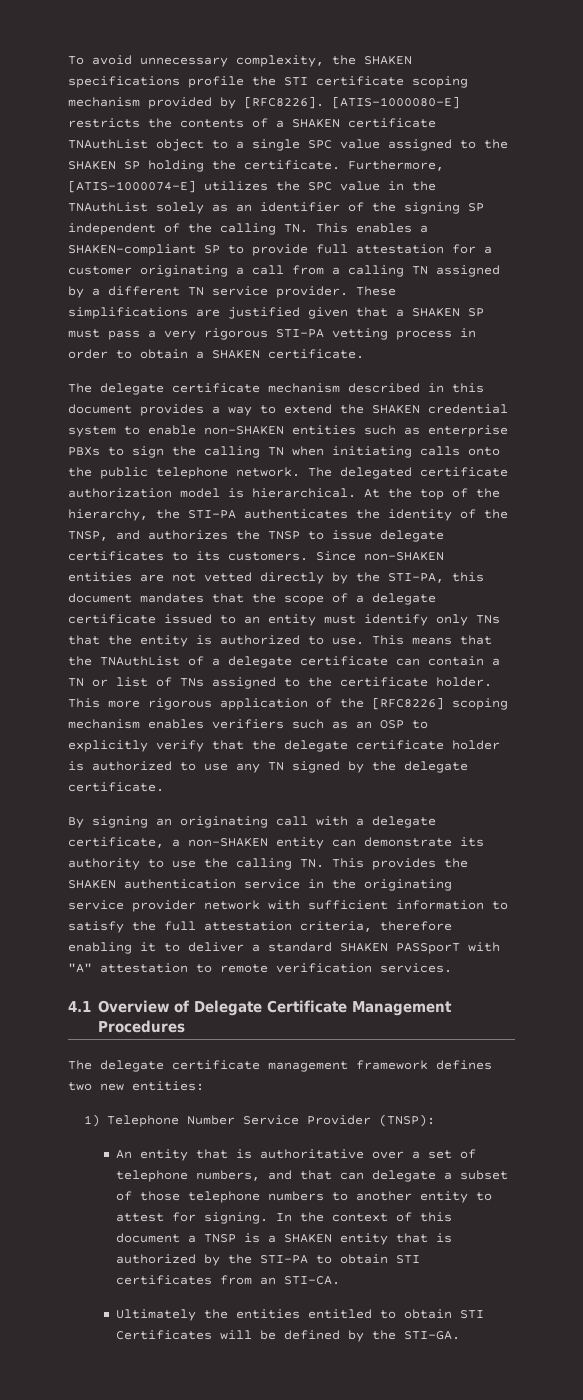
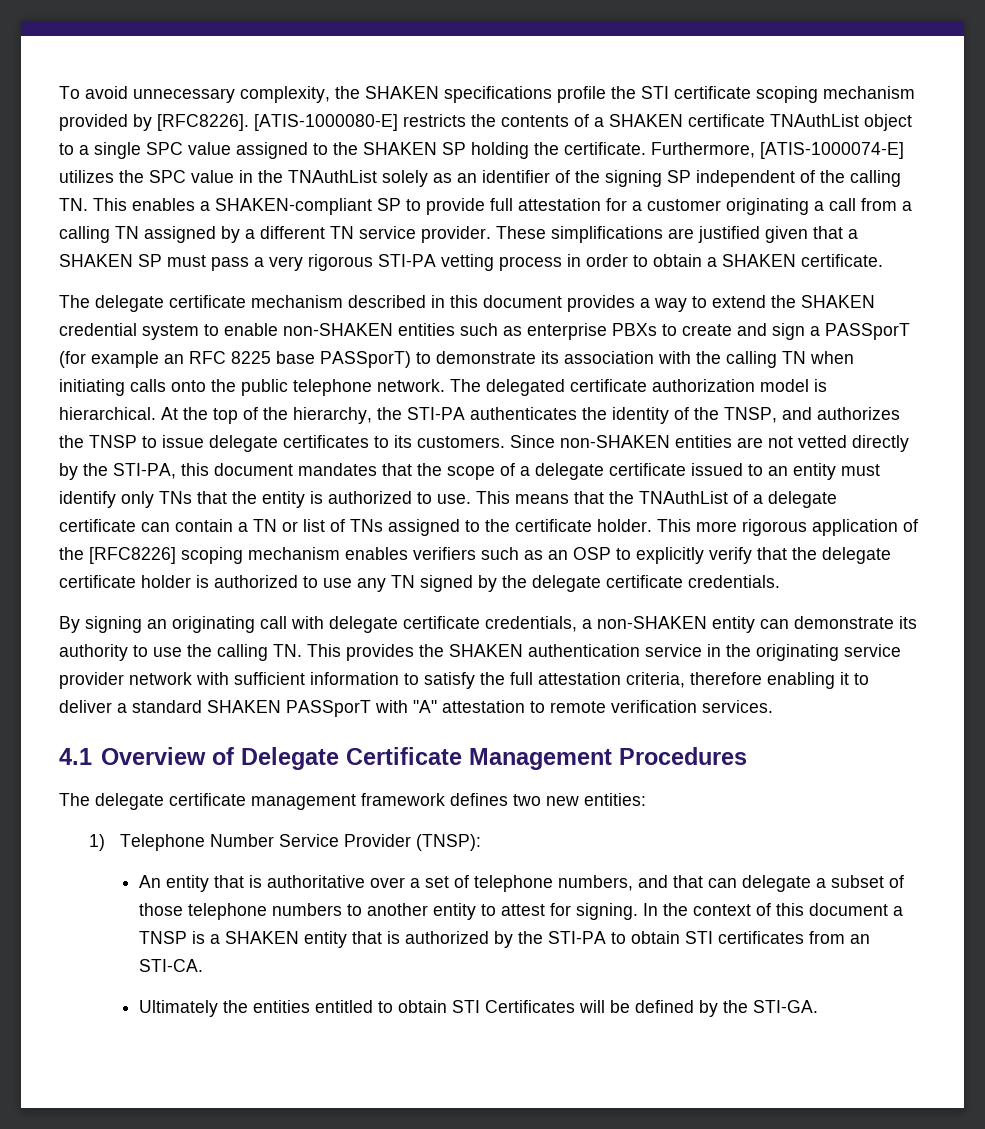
- The delegate certificate mechanism described in this document provides a way to extend the SHAKEN credential system to enable non-SHAKEN entities such as enterprise PBXs to sign the calling TN when initiating calls onto the public telephone network.
+ The delegate certificate mechanism described in this document provides a way to extend the SHAKEN credential system to enable non-SHAKEN entities such as enterprise PBXs to create and sign a PASSporT (for example an RFC 8225 base PASSporT) to demonstrate its association with the calling TN when initiating calls onto the public telephone network.
- This more rigorous application of the [RFC8226] scoping mechanism enables verifiers such as an OSP to explicitly verify that the delegate certificate holder is authorized to use any TN signed by the delegate certificate.
+ This more rigorous application of the [RFC8226] scoping mechanism enables verifiers such as an OSP to explicitly verify that the delegate certificate holder is authorized to use any TN signed by the delegate certificate credentials.
- By signing an originating call with a delegate certificate, a non-SHAKEN entity can demonstrate its authority to use the calling TN. This provides the SHAKEN authentication service in the originating service provider network with sufficient information to satisfy the full attestation criteria, therefore enabling it to deliver a standard SHAKEN PASSporT with "A" attestation to remote verification services.
+ By signing an originating call with delegate certificate credentials, a non-SHAKEN entity can demonstrate its authority to use the calling TN. This provides the SHAKEN authentication service in the originating service provider network with sufficient information to satisfy the full attestation criteria, therefore enabling it to deliver a standard SHAKEN PASSporT with "A" attestation to remote verification services.

